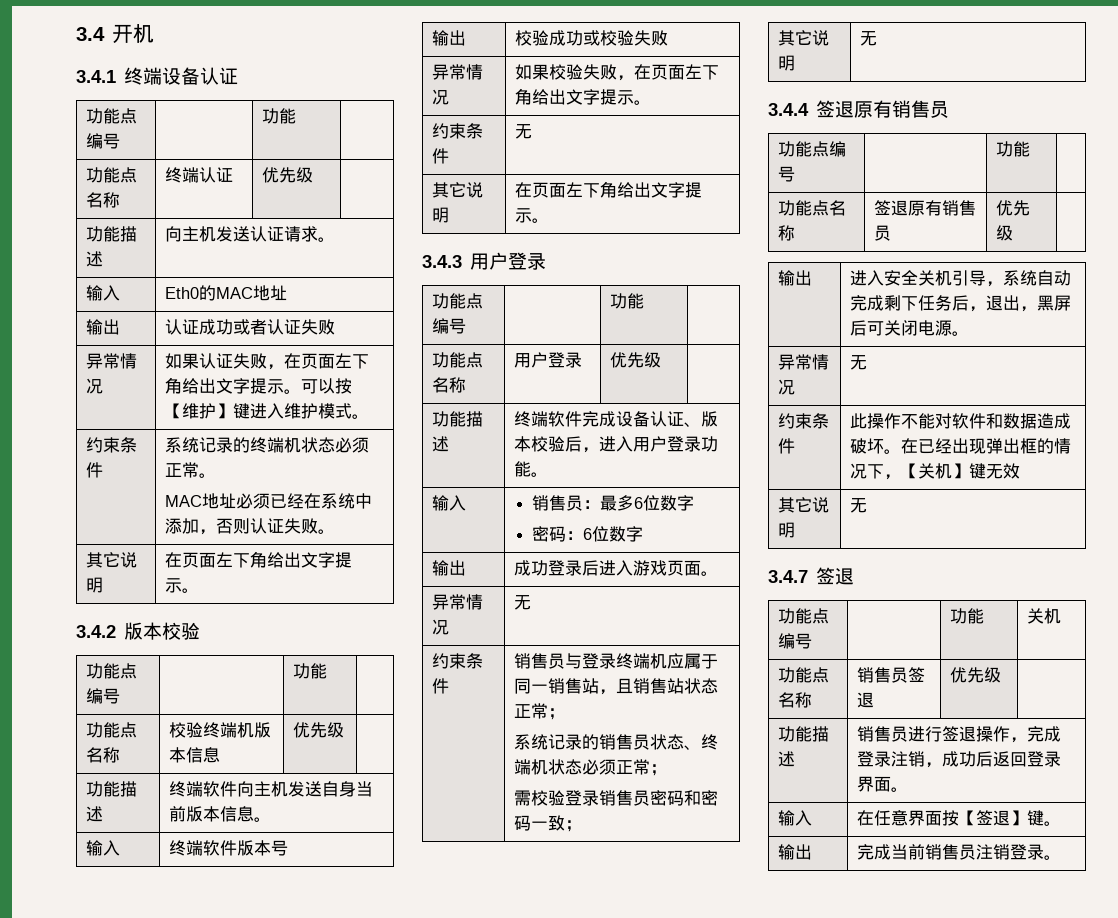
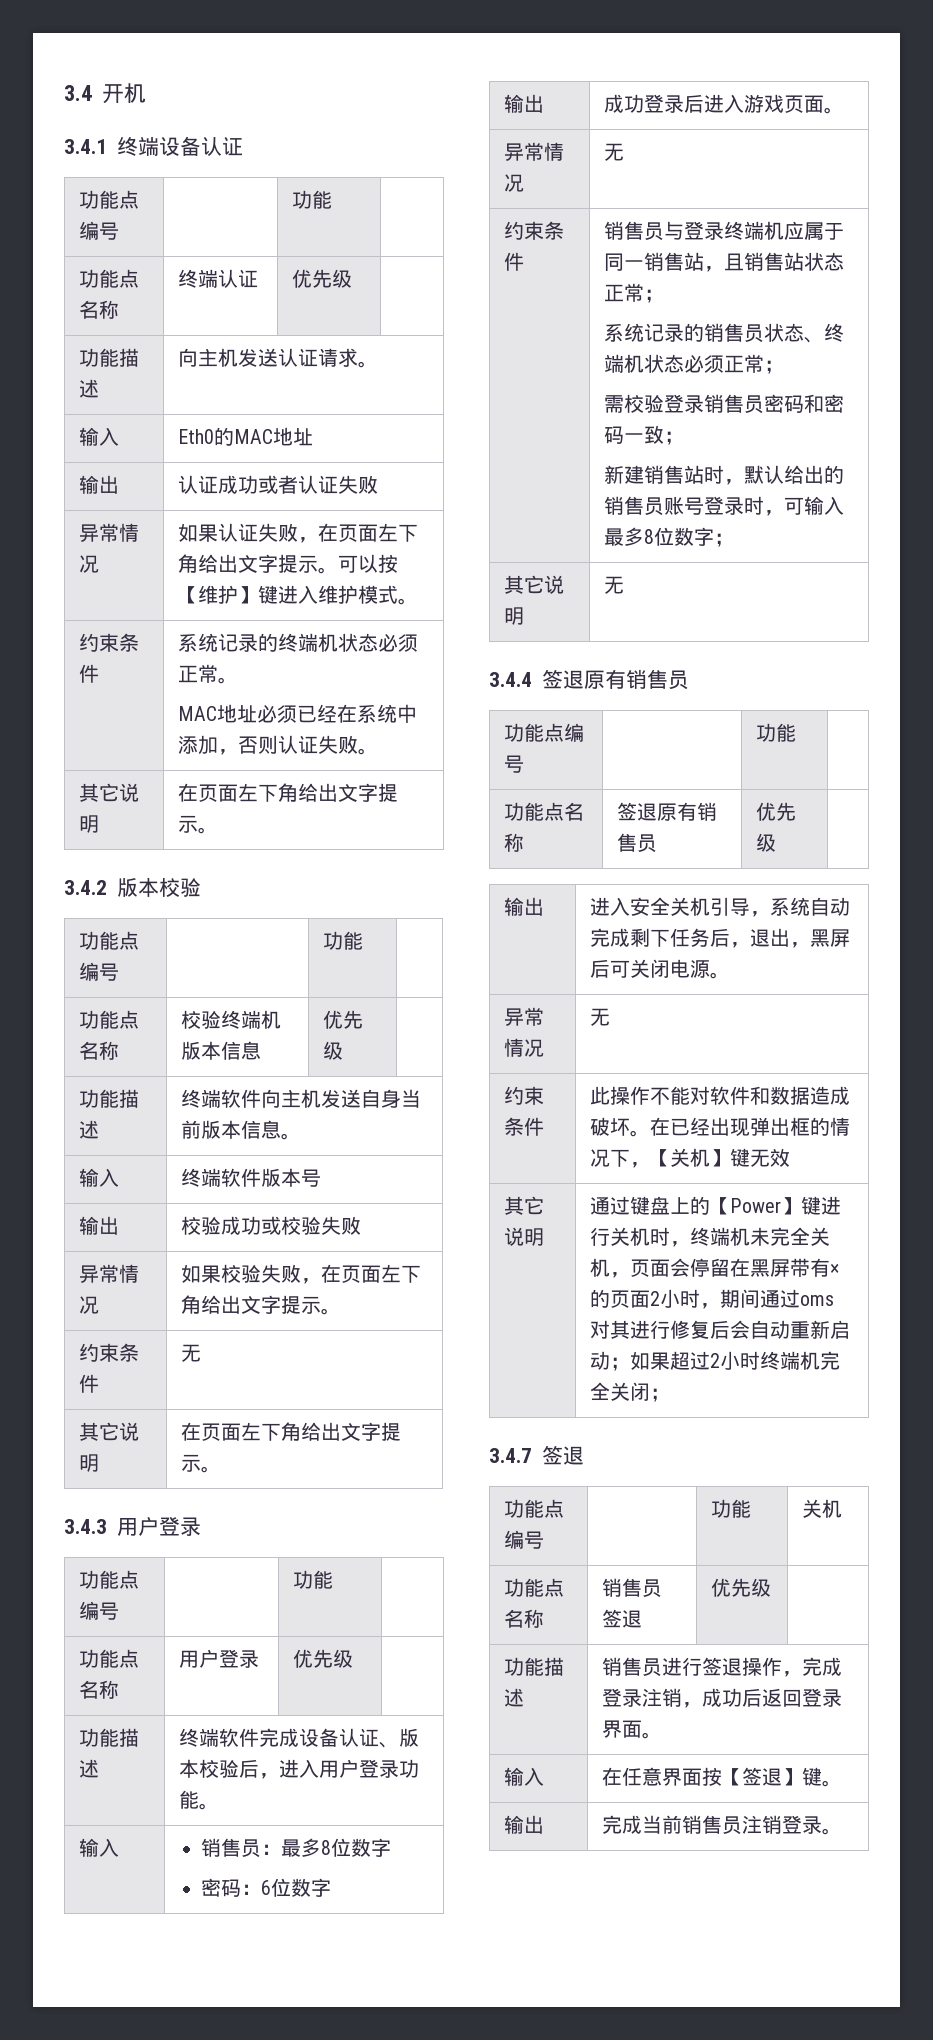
- 输入 | 销售员：最多6位数字
+ 输入 | 销售员：最多8位数字
+ 新建销售站时，默认给出的销售员账号登录时，可输入最多8位数字；
  约束条件 | 此操作不能对软件和数据造成破坏。在已经出现弹出框的情况下，【关机】键无效
- 其它说明 | 无
+ 其它说明 | 通过键盘上的【Power】键进行关机时，终端机未完全关机，页面会停留在黑屏带有×的页面2小时，期间通过oms对其进行修复后会自动重新启动；如果超过2小时终端机完全关闭；

